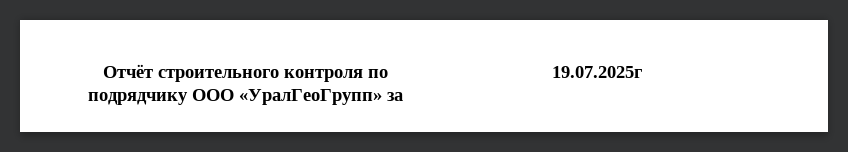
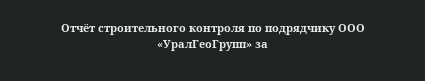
- Отчёт строительного контроля по подрядчику ООО «УралГеоГрупп» за 19.07.2025г
+ Отчёт строительного контроля по подрядчику ООО «УралГеоГрупп» за

